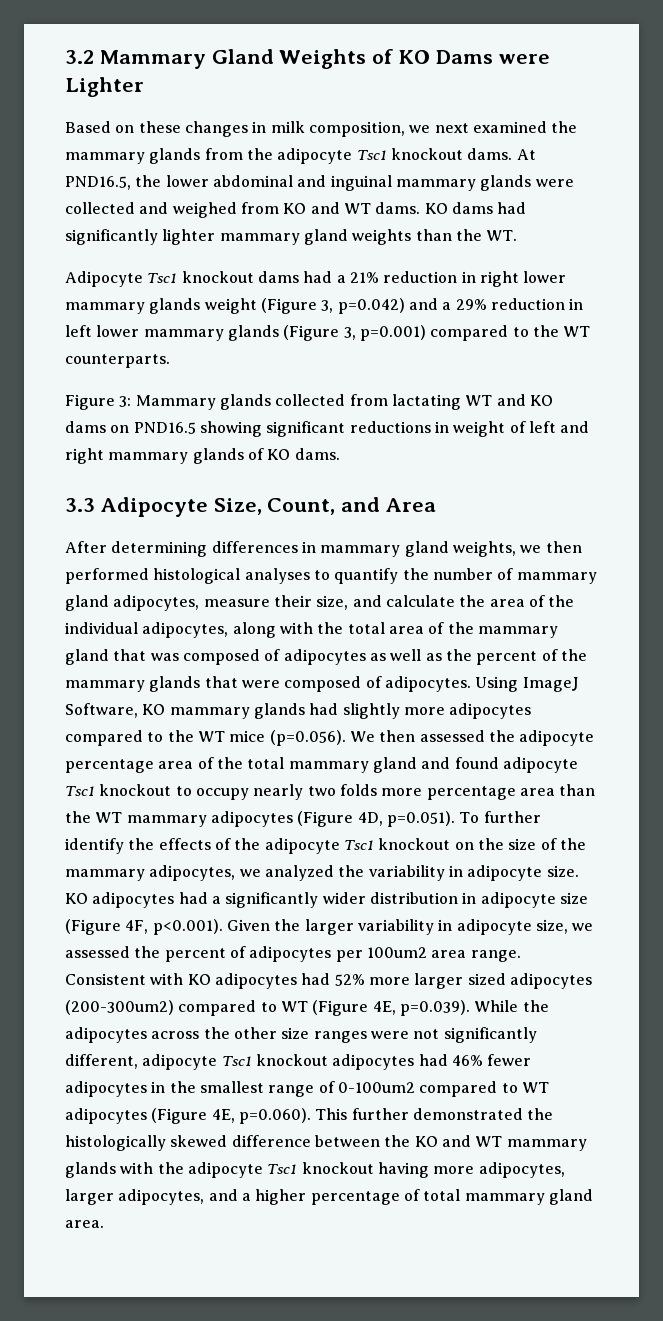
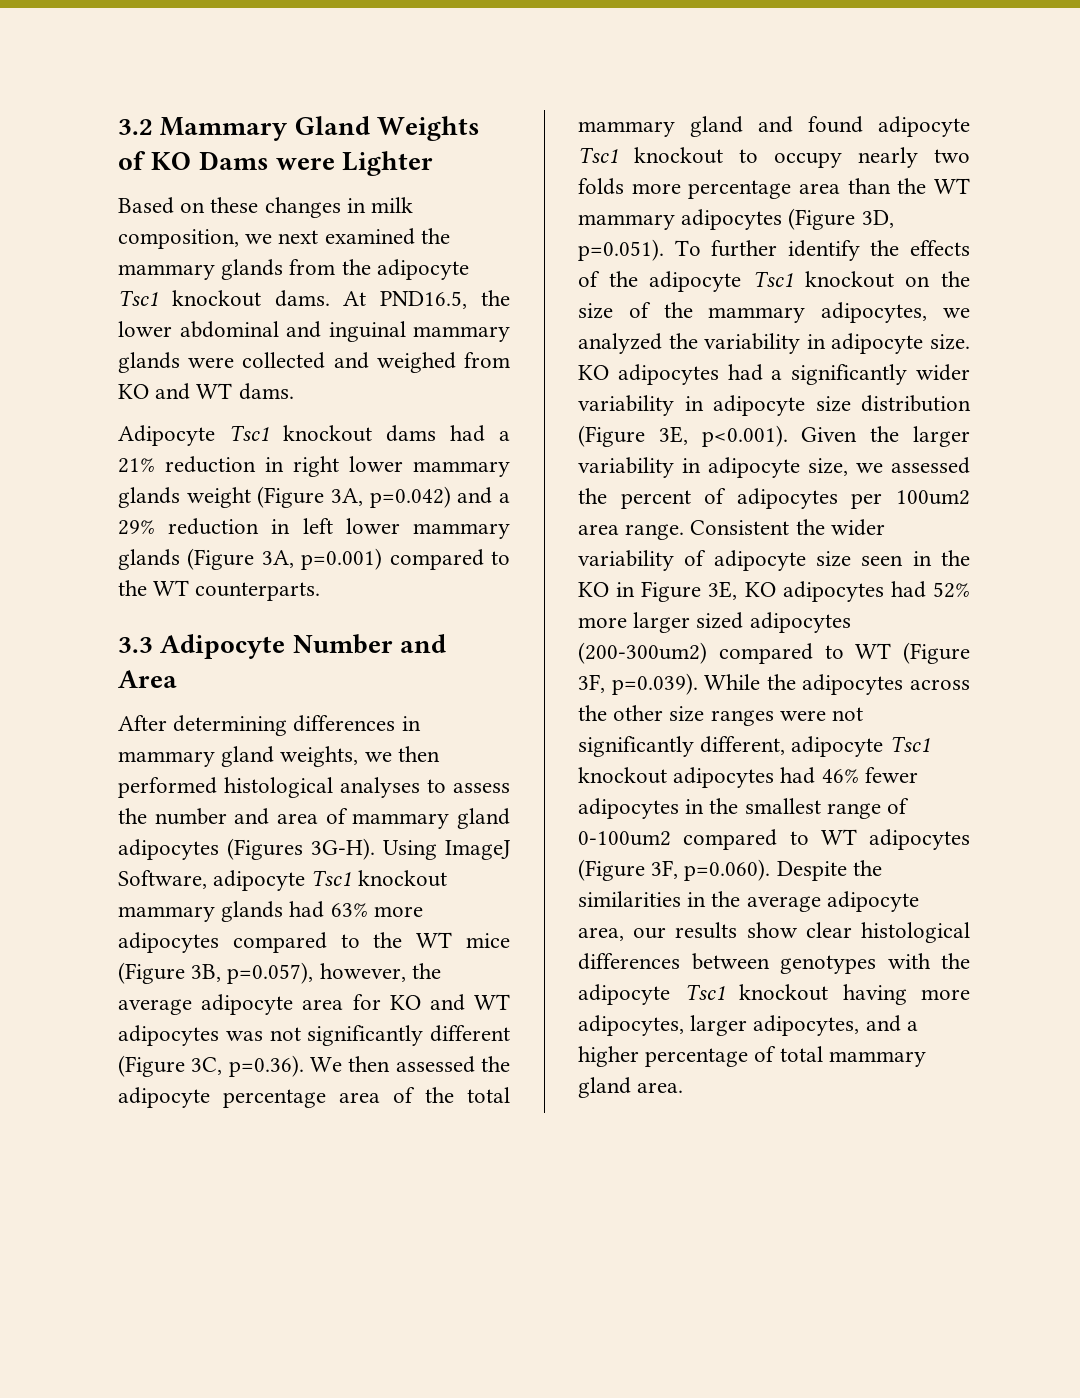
- KO dams had significantly lighter mammary gland weights than the WT.
- Adipocyte Tsc1 knockout dams had a 21% reduction in right lower mammary glands weight (Figure 3, p=0.042) and a 29% reduction in left lower mammary glands (Figure 3, p=0.001) compared to the WT counterparts.
+ Adipocyte Tsc1 knockout dams had a 21% reduction in right lower mammary glands weight (Figure 3A, p=0.042) and a 29% reduction in left lower mammary glands (Figure 3A, p=0.001) compared to the WT counterparts.
- Figure 3: Mammary glands collected from lactating WT and KO dams on PND16.5 showing significant reductions in weight of left and right mammary glands of KO dams.
- 3.3 Adipocyte Size, Count, and Area
+ 3.3 Adipocyte Number and Area
- After determining differences in mammary gland weights, we then performed histological analyses to quantify the number of mammary gland adipocytes, measure their size, and calculate the area of the individual adipocytes, along with the total area of the mammary gland that was composed of adipocytes as well as the percent of the mammary glands that were composed of adipocytes. Using ImageJ Software, KO mammary glands had slightly more adipocytes compared to the WT mice (p=0.056). We then assessed the adipocyte percentage area of the total mammary gland and found adipocyte Tsc1 knockout to occupy nearly two folds more percentage area than the WT mammary adipocytes (Figure 4D, p=0.051). To further identify the effects of the adipocyte Tsc1 knockout on the size of the mammary adipocytes, we analyzed the variability in adipocyte size.
+ After determining differences in mammary gland weights, we then performed histological analyses to assess the number and area of mammary gland adipocytes (Figures 3G-H). Using ImageJ Software, adipocyte Tsc1 knockout mammary glands had 63% more adipocytes compared to the WT mice (Figure 3B, p=0.057), however, the average adipocyte area for KO and WT adipocytes was not significantly different (Figure 3C, p=0.36). We then assessed the adipocyte percentage area of the total mammary gland and found adipocyte Tsc1 knockout to occupy nearly two folds more percentage area than the WT mammary adipocytes (Figure 3D, p=0.051). To further identify the effects of the adipocyte Tsc1 knockout on the size of the mammary adipocytes, we analyzed the variability in adipocyte size.
- KO adipocytes had a significantly wider distribution in adipocyte size (Figure 4F, p<0.001). Given the larger variability in adipocyte size, we assessed the percent of adipocytes per 100um2 area range.
+ KO adipocytes had a significantly wider variability in adipocyte size distribution (Figure 3E, p<0.001). Given the larger variability in adipocyte size, we assessed the percent of adipocytes per 100um2 area range.
- Consistent with KO adipocytes had 52% more larger sized adipocytes (200-300um2) compared to WT (Figure 4E, p=0.039). While the adipocytes across the other size ranges were not significantly different, adipocyte Tsc1 knockout adipocytes had 46% fewer adipocytes in the smallest range of 0-100um2 compared to WT adipocytes (Figure 4E, p=0.060). This further demonstrated the histologically skewed difference between the KO and WT mammary glands with the adipocyte Tsc1 knockout having more adipocytes, larger adipocytes, and a higher percentage of total mammary gland area.
+ Consistent the wider variability of adipocyte size seen in the KO in Figure 3E, KO adipocytes had 52% more larger sized adipocytes (200-300um2) compared to WT (Figure 3F, p=0.039). While the adipocytes across the other size ranges were not significantly different, adipocyte Tsc1 knockout adipocytes had 46% fewer adipocytes in the smallest range of 0-100um2 compared to WT adipocytes (Figure 3F, p=0.060). Despite the similarities in the average adipocyte area, our results show clear histological differences between genotypes with the adipocyte Tsc1 knockout having more adipocytes, larger adipocytes, and a higher percentage of total mammary gland area.

